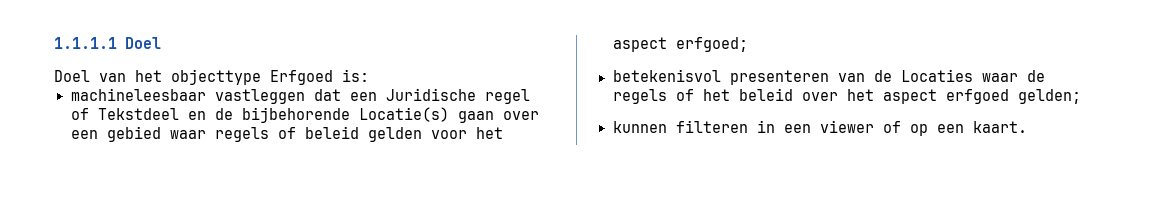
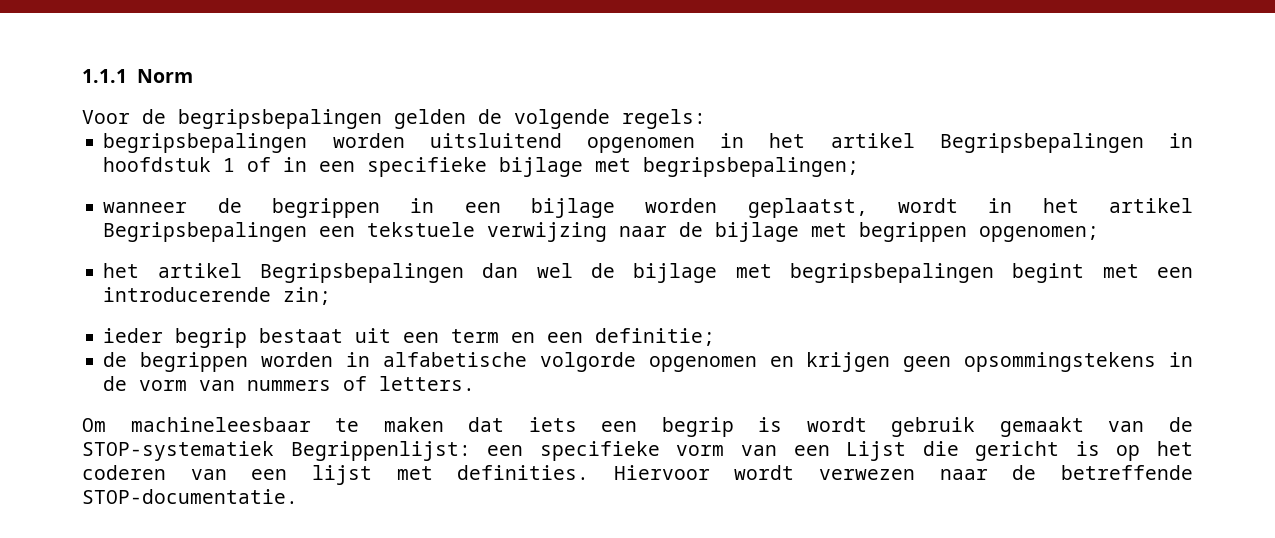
- 1.1.1.1 Doel
- Doel van het objecttype Erfgoed is:
- machineleesbaar vastleggen dat een Juridische regel of Tekstdeel en de bijbehorende Locatie(s) gaan over een gebied waar regels of beleid gelden voor het aspect erfgoed;
- betekenisvol presenteren van de Locaties waar de regels of het beleid over het aspect erfgoed gelden;
- kunnen filteren in een viewer of op een kaart.
+ 1.1.1 Norm
+ Voor de begripsbepalingen gelden de volgende regels:
+ begripsbepalingen worden uitsluitend opgenomen in het artikel Begripsbepalingen in hoofdstuk 1 of in een specifieke bijlage met begripsbepalingen;
+ wanneer de begrippen in een bijlage worden geplaatst, wordt in het artikel Begripsbepalingen een tekstuele verwijzing naar de bijlage met begrippen opgenomen;
+ het artikel Begripsbepalingen dan wel de bijlage met begripsbepalingen begint met een introducerende zin;
+ ieder begrip bestaat uit een term en een definitie;
+ de begrippen worden in alfabetische volgorde opgenomen en krijgen geen opsommingstekens in de vorm van nummers of letters.
+ Om machineleesbaar te maken dat iets een begrip is wordt gebruik gemaakt van de STOP-systematiek Begrippenlijst: een specifieke vorm van een Lijst die gericht is op het coderen van een lijst met definities. Hiervoor wordt verwezen naar de betreffende STOP-documentatie.

